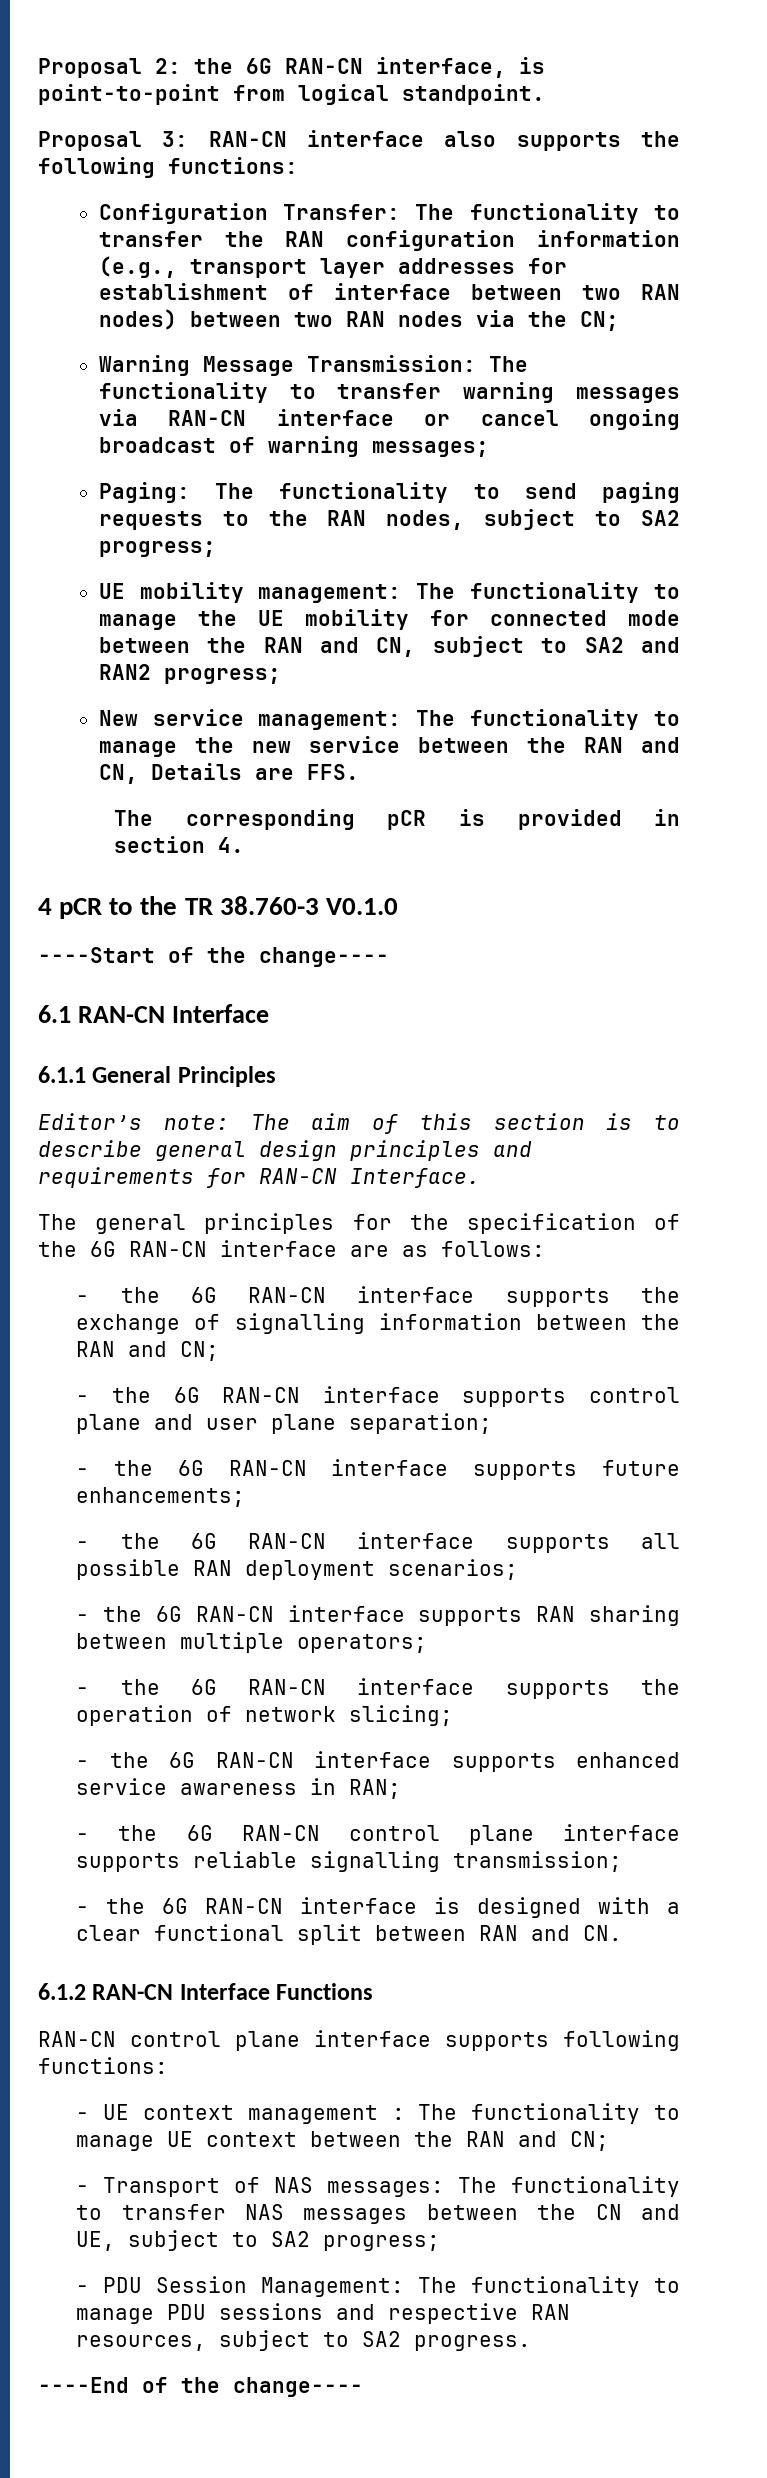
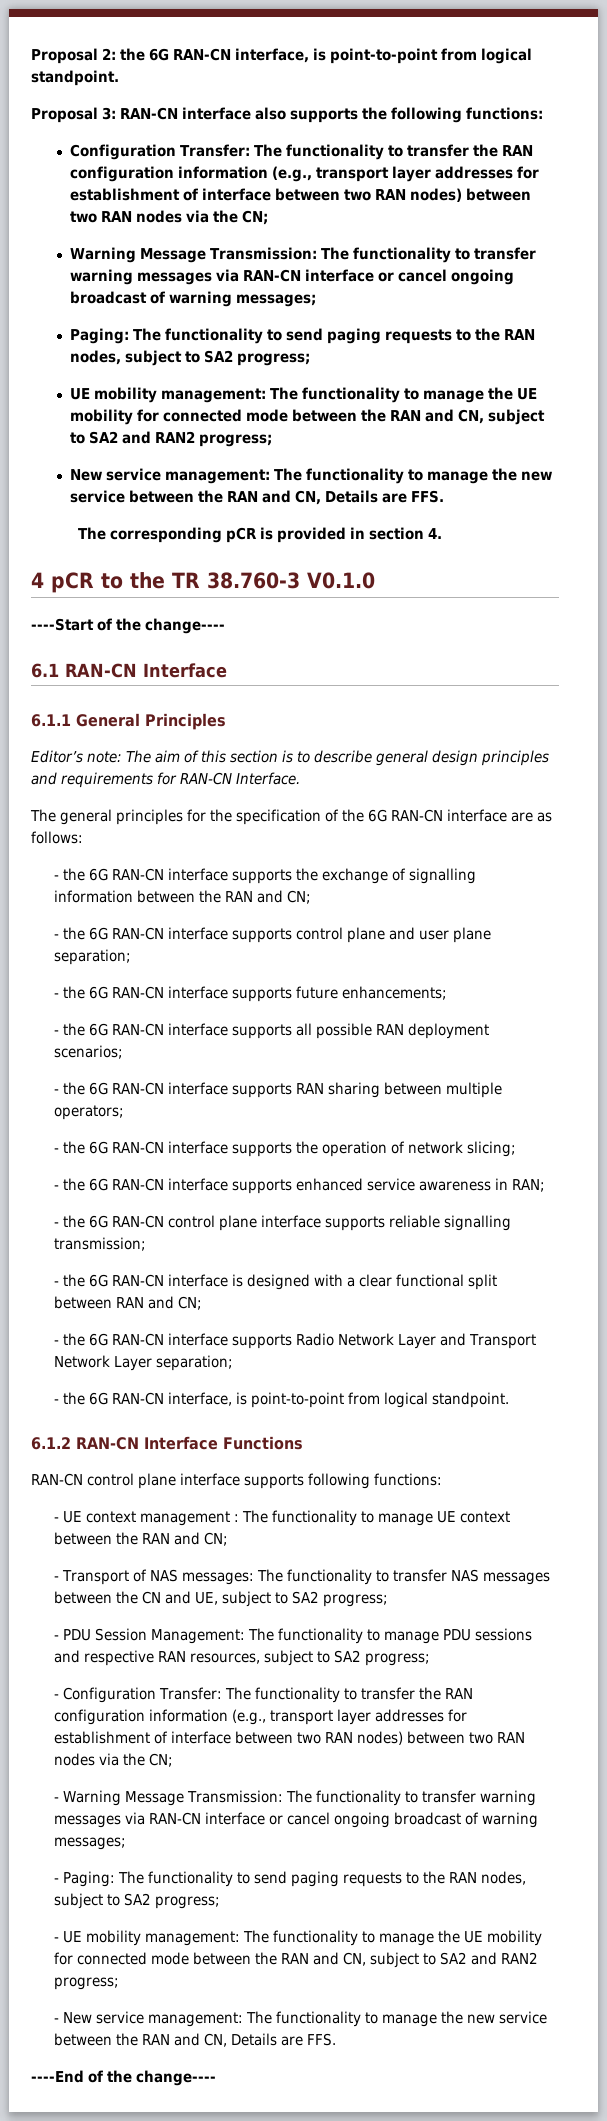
- - the 6G RAN-CN interface is designed with a clear functional split between RAN and CN.
+ - the 6G RAN-CN interface is designed with a clear functional split between RAN and CN;
+ - the 6G RAN-CN interface supports Radio Network Layer and Transport Network Layer separation;
+ - the 6G RAN-CN interface, is point-to-point from logical standpoint.
- - PDU Session Management: The functionality to manage PDU sessions and respective RAN resources, subject to SA2 progress.
+ - PDU Session Management: The functionality to manage PDU sessions and respective RAN resources, subject to SA2 progress;
+ - Configuration Transfer: The functionality to transfer the RAN configuration information (e.g., transport layer addresses for establishment of interface between two RAN nodes) between two RAN nodes via the CN;
+ - Warning Message Transmission: The functionality to transfer warning messages via RAN-CN interface or cancel ongoing broadcast of warning messages;
+ - Paging: The functionality to send paging requests to the RAN nodes, subject to SA2 progress;
+ - UE mobility management: The functionality to manage the UE mobility for connected mode between the RAN and CN, subject to SA2 and RAN2 progress;
+ - New service management: The functionality to manage the new service between the RAN and CN, Details are FFS.

